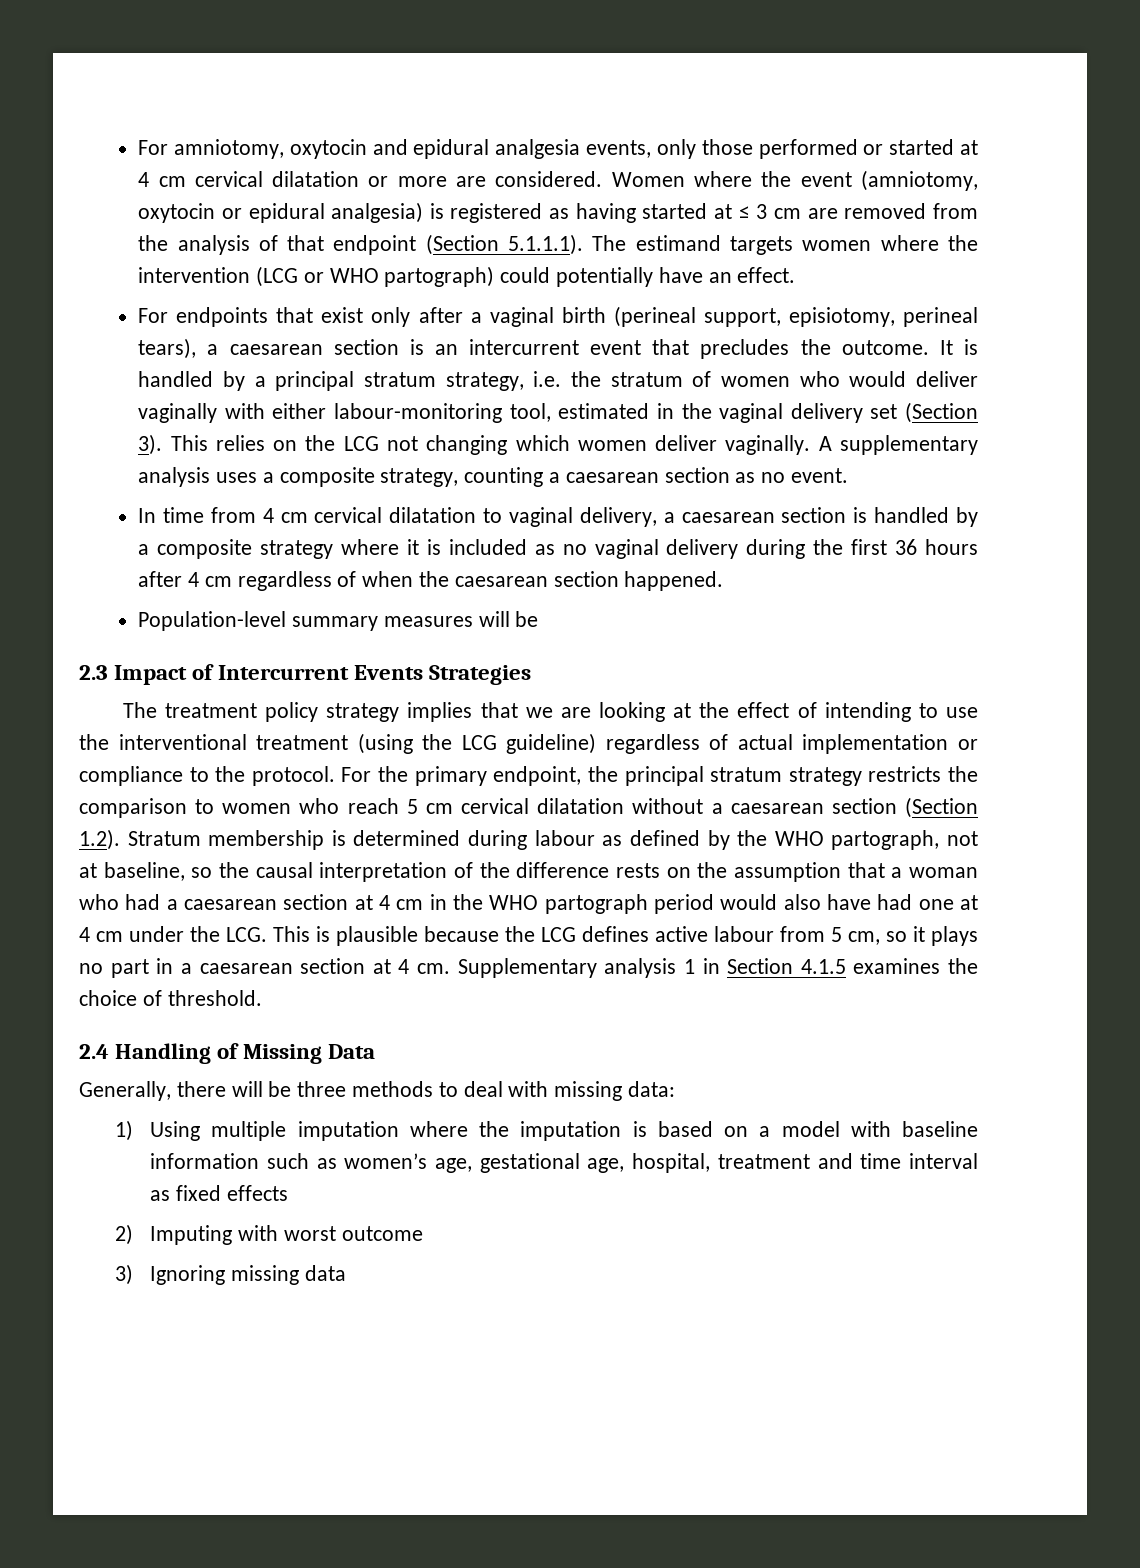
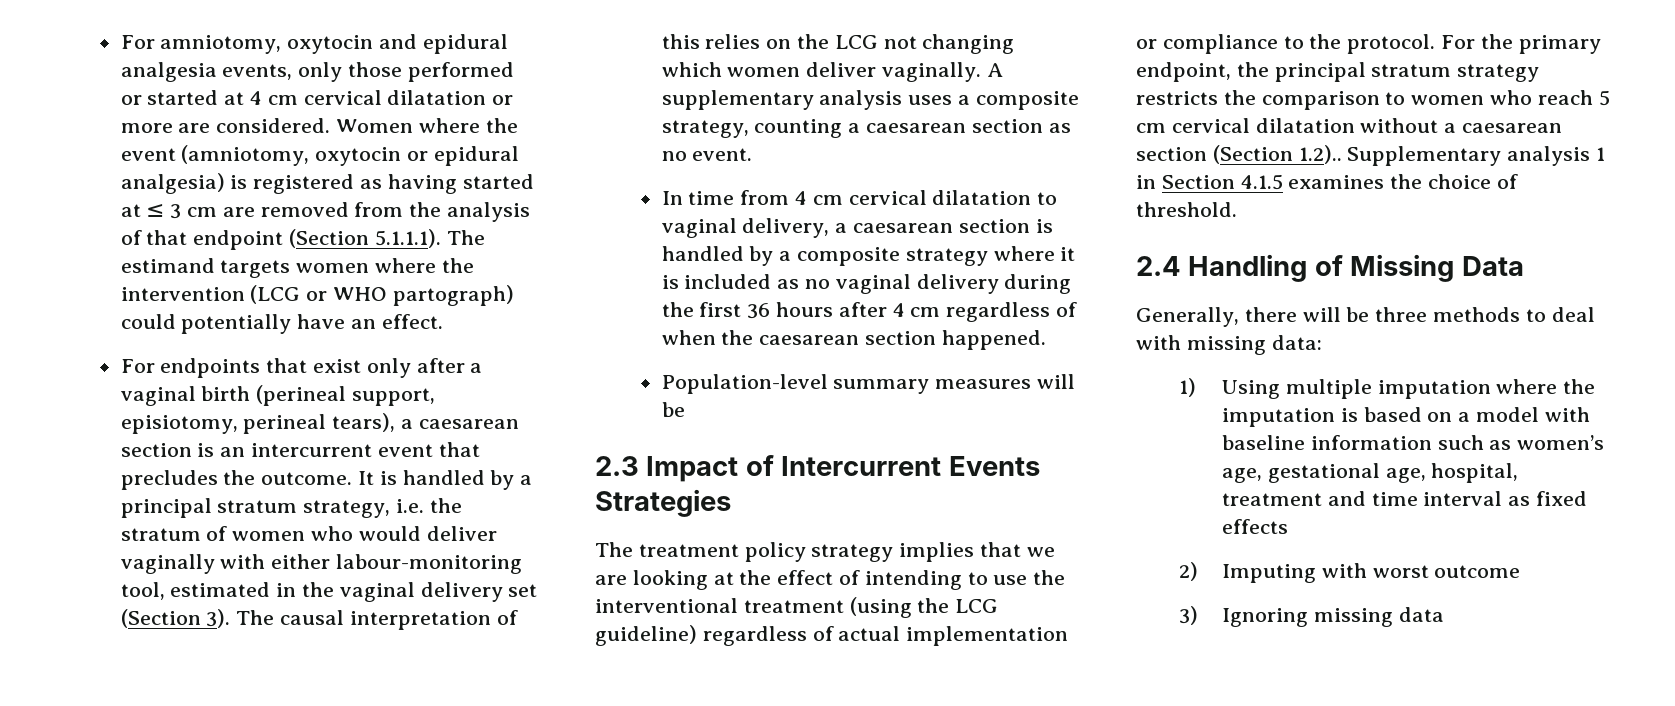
- This relies on the LCG not changing which women deliver vaginally.
+ The causal interpretation of this relies on the LCG not changing which women deliver vaginally.
- For the primary endpoint, the principal stratum strategy restricts the comparison to women who reach 5 cm cervical dilatation without a caesarean section (Section 1.2). Stratum membership is determined during labour as defined by the WHO partograph, not at baseline, so the causal interpretation of the difference rests on the assumption that a woman who had a caesarean section at 4 cm in the WHO partograph period would also have had one at 4 cm under the LCG. This is plausible because the LCG defines active labour from 5 cm, so it plays no part in a caesarean section at 4 cm.
+ For the primary endpoint, the principal stratum strategy restricts the comparison to women who reach 5 cm cervical dilatation without a caesarean section (Section 1.2)..

